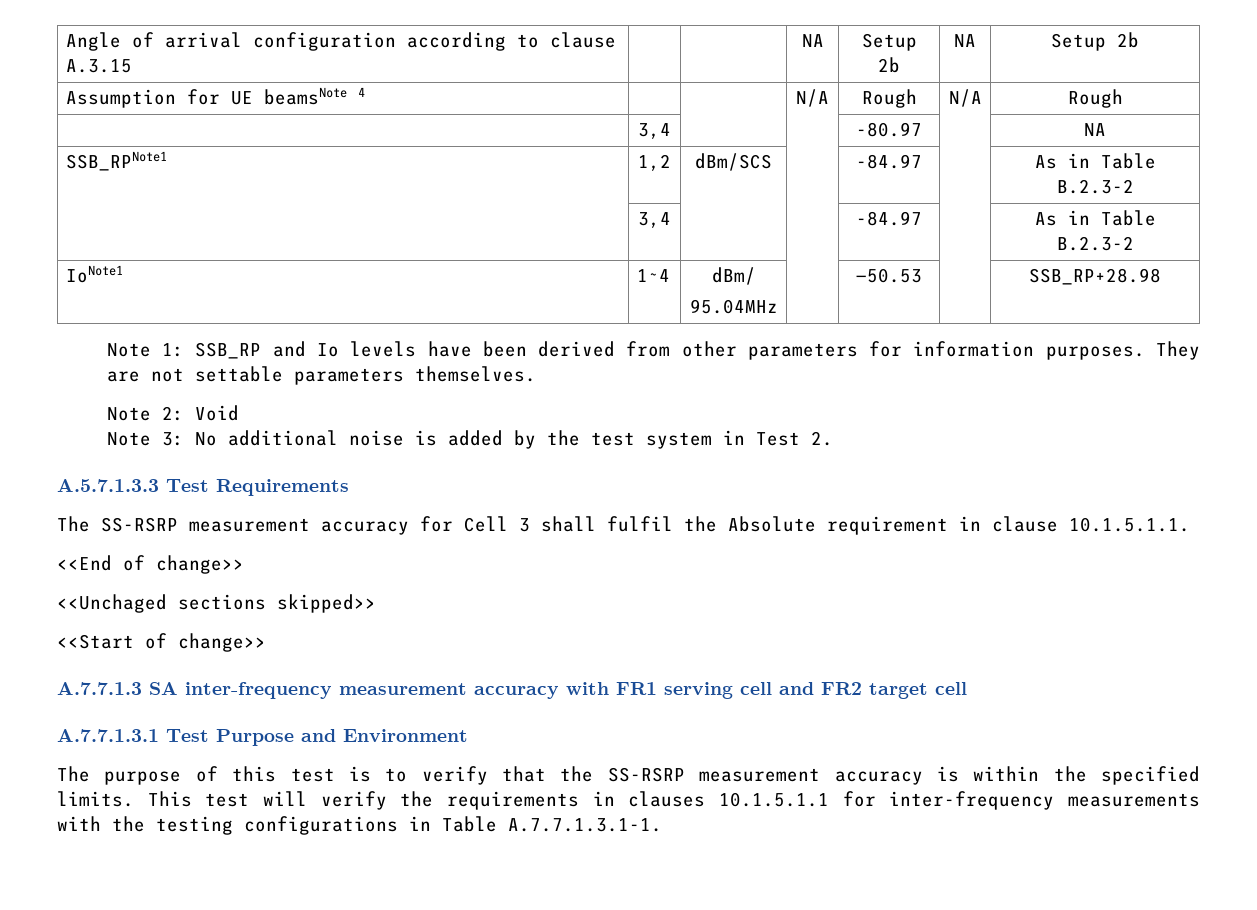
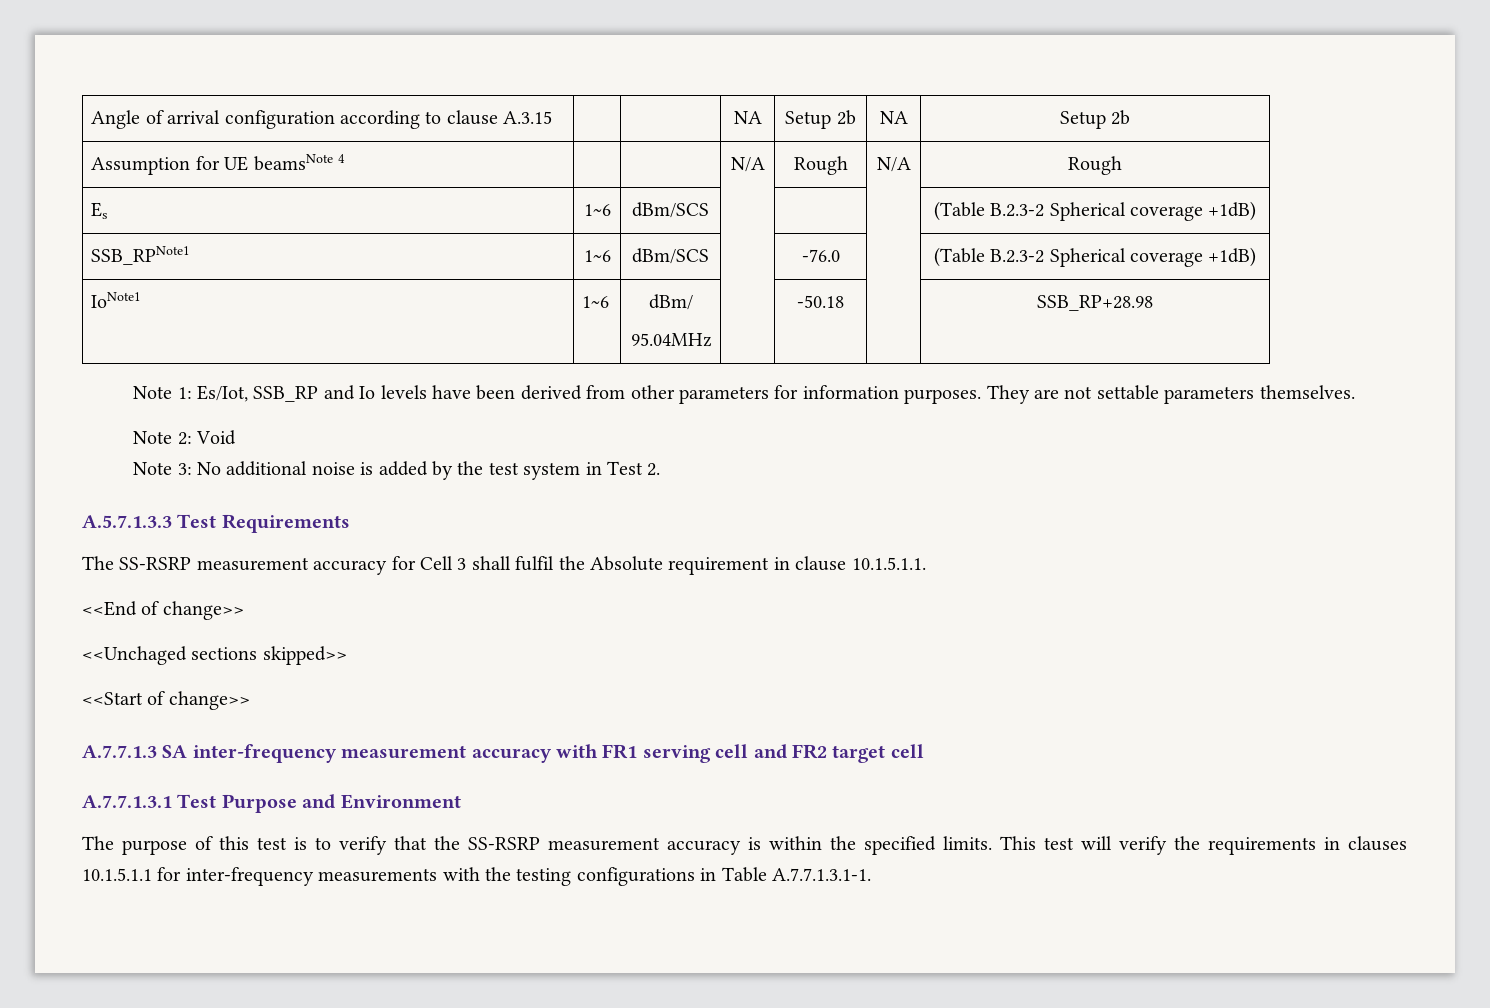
- | 3,4 | | | -80.97 | | NA
- SSB_RPNote1 | 1,2 | dBm/SCS | | -84.97 | | As in Table B.2.3-2
- | 3,4 | | | -84.97 | | As in Table B.2.3-2
+ Es | 1~6 | dBm/SCS | | | | (Table B.2.3-2 Spherical coverage +1dB)
+ SSB_RPNote1 | 1~6 | dBm/SCS | | -76.0 | | (Table B.2.3-2 Spherical coverage +1dB)
- IoNote1 | 1~4 | dBm/
- 95.04MHz | | —50.53 | | SSB_RP+28.98
+ IoNote1 | 1~6 | dBm/
+ 95.04MHz | | -50.18 | | SSB_RP+28.98
- Note 1: SSB_RP and Io levels have been derived from other parameters for information purposes.
+ Note 1: Es/Iot, SSB_RP and Io levels have been derived from other parameters for information purposes.

